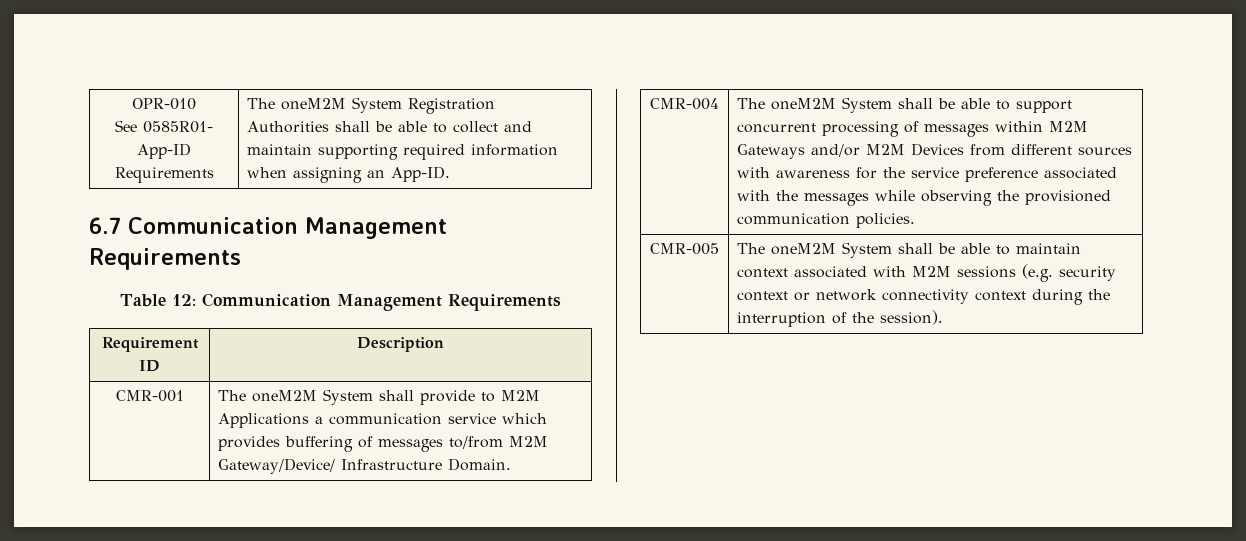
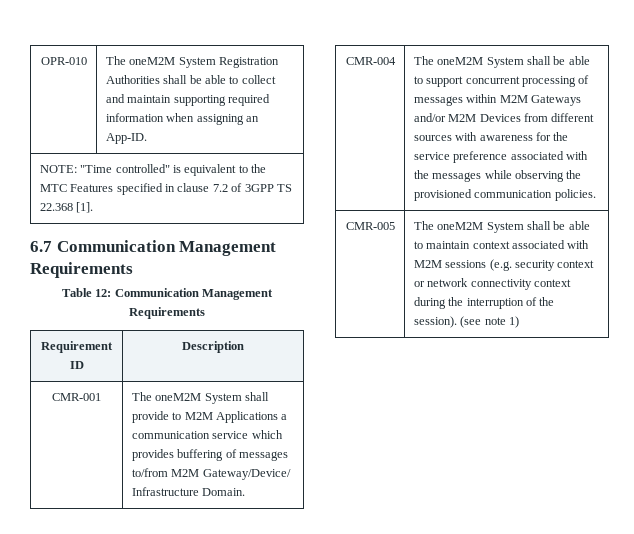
- OPR-010
- See 0585R01- App-ID Requirements | The oneM2M System Registration Authorities shall be able to collect and maintain supporting required information when assigning an App-ID.
+ OPR-010 | The oneM2M System Registration Authorities shall be able to collect and maintain supporting required information when assigning an App-ID.
+ NOTE: "Time controlled" is equivalent to the MTC Features specified in clause 7.2 of 3GPP TS 22.368 [1].
- CMR-005 | The oneM2M System shall be able to maintain context associated with M2M sessions (e.g. security context or network connectivity context during the interruption of the session).
+ CMR-005 | The oneM2M System shall be able to maintain context associated with M2M sessions (e.g. security context or network connectivity context during the interruption of the session). (see note 1)

